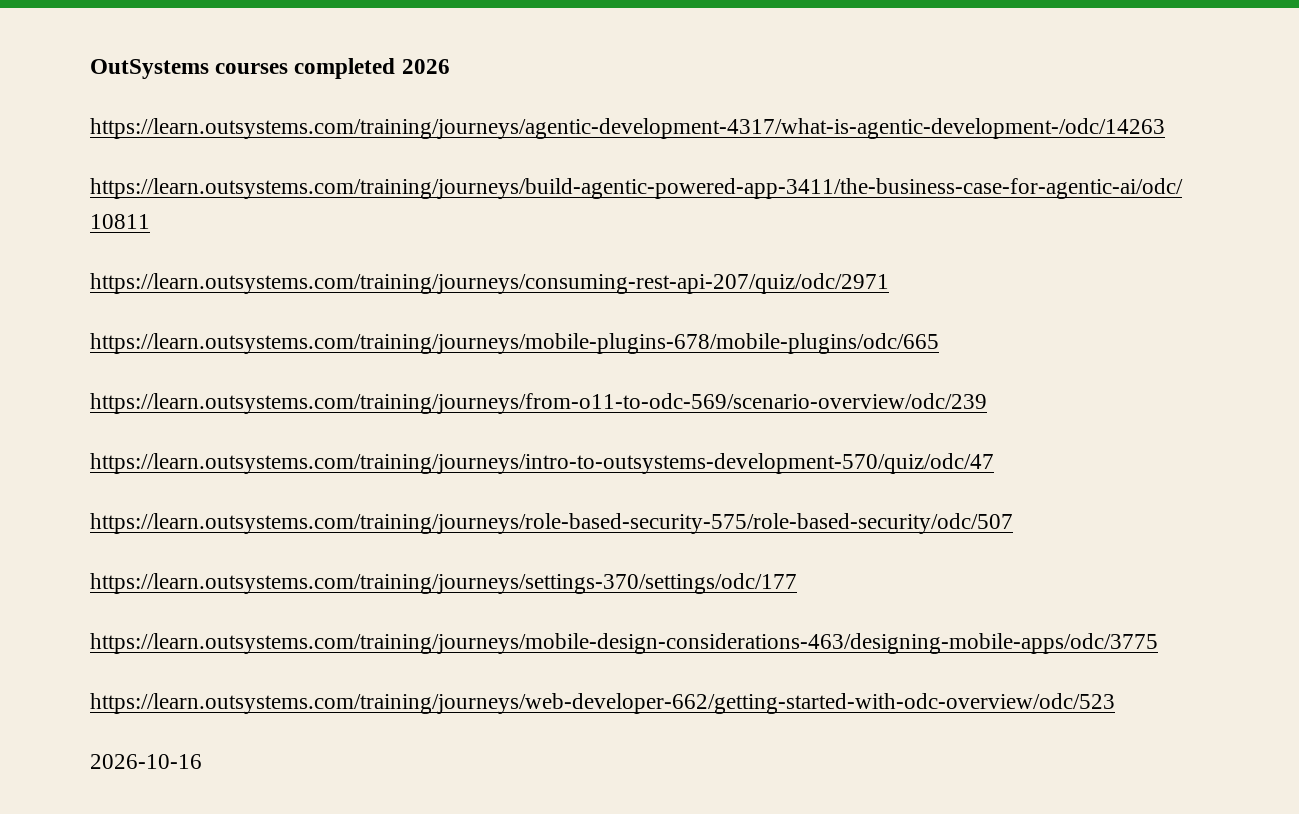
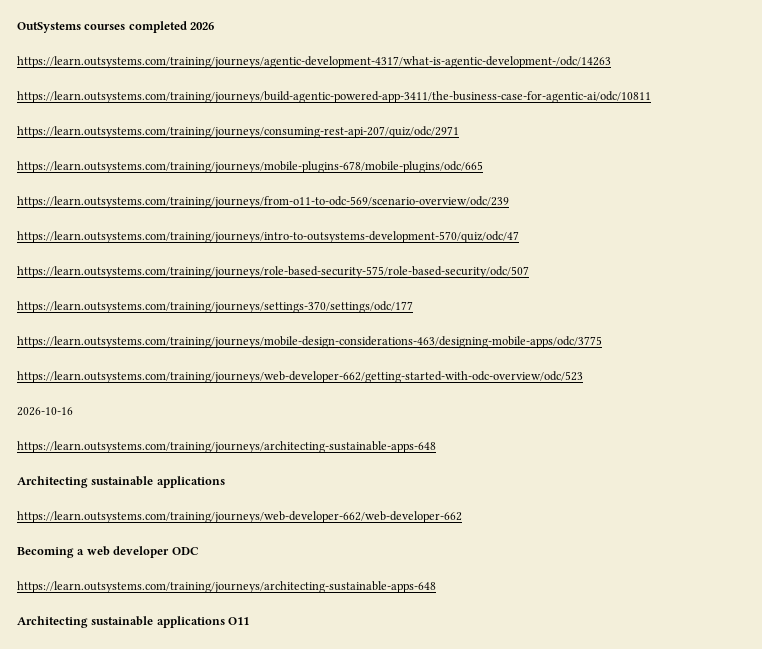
  2026-10-16
+ https://learn.outsystems.com/training/journeys/architecting-sustainable-apps-648
+ Architecting sustainable applications
+ https://learn.outsystems.com/training/journeys/web-developer-662/web-developer-662
+ Becoming a web developer ODC
+ https://learn.outsystems.com/training/journeys/architecting-sustainable-apps-648
+ Architecting sustainable applications O11

